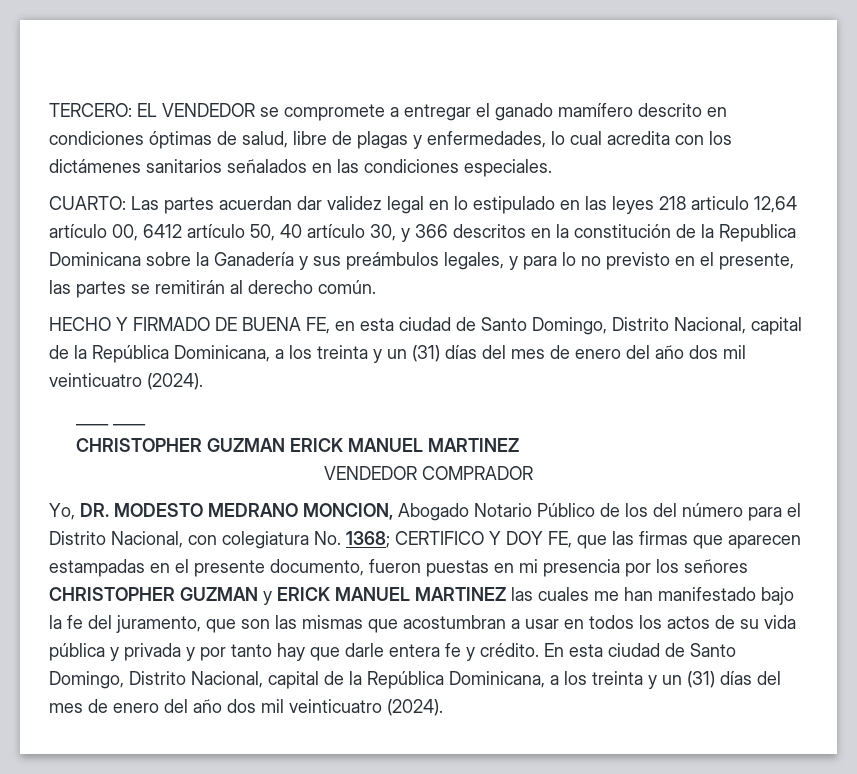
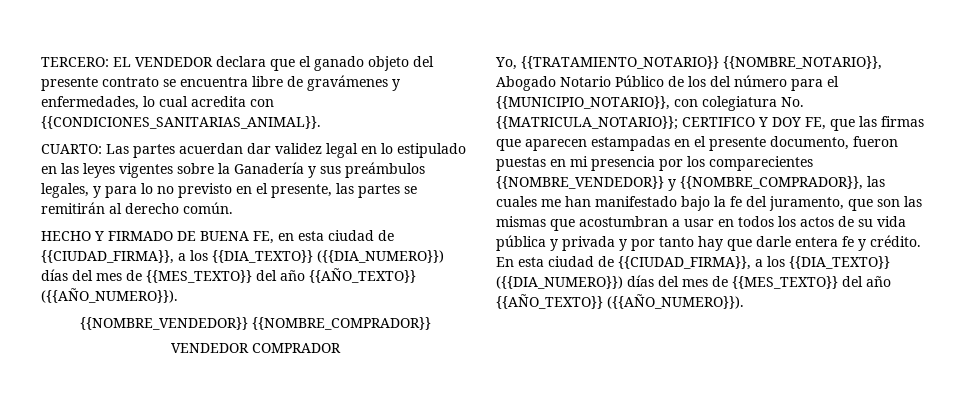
- TERCERO: EL VENDEDOR se compromete a entregar el ganado mamífero descrito en condiciones óptimas de salud, libre de plagas y enfermedades, lo cual acredita con los dictámenes sanitarios señalados en las condiciones especiales.
+ TERCERO: EL VENDEDOR declara que el ganado objeto del presente contrato se encuentra libre de gravámenes y enfermedades, lo cual acredita con {{CONDICIONES_SANITARIAS_ANIMAL}}.
- CUARTO: Las partes acuerdan dar validez legal en lo estipulado en las leyes 218 articulo 12,64 artículo 00, 6412 artículo 50, 40 artículo 30, y 366 descritos en la constitución de la Republica Dominicana sobre la Ganadería y sus preámbulos legales, y para lo no previsto en el presente, las partes se remitirán al derecho común.
+ CUARTO: Las partes acuerdan dar validez legal en lo estipulado en las leyes vigentes sobre la Ganadería y sus preámbulos legales, y para lo no previsto en el presente, las partes se remitirán al derecho común.
- HECHO Y FIRMADO DE BUENA FE, en esta ciudad de Santo Domingo, Distrito Nacional, capital de la República Dominicana, a los treinta y un (31) días del mes de enero del año dos mil veinticuatro (2024).
- ____ ____
- CHRISTOPHER GUZMAN ERICK MANUEL MARTINEZ
+ HECHO Y FIRMADO DE BUENA FE, en esta ciudad de {{CIUDAD_FIRMA}}, a los {{DIA_TEXTO}} ({{DIA_NUMERO}}) días del mes de {{MES_TEXTO}} del año {{AÑO_TEXTO}} ({{AÑO_NUMERO}}).
+ {{NOMBRE_VENDEDOR}} {{NOMBRE_COMPRADOR}}
- Yo, DR. MODESTO MEDRANO MONCION, Abogado Notario Público de los del número para el Distrito Nacional, con colegiatura No. 1368;
+ Yo, {{TRATAMIENTO_NOTARIO}} {{NOMBRE_NOTARIO}}, Abogado Notario Público de los del número para el {{MUNICIPIO_NOTARIO}}, con colegiatura No. {{MATRICULA_NOTARIO}};
- CERTIFICO Y DOY FE, que las firmas que aparecen estampadas en el presente documento, fueron puestas en mi presencia por los señores CHRISTOPHER GUZMAN y ERICK MANUEL MARTINEZ las cuales me han manifestado bajo la fe del juramento, que son las mismas que acostumbran a usar en todos los actos de su vida pública y privada y por tanto hay que darle entera fe y crédito.
+ CERTIFICO Y DOY FE, que las firmas que aparecen estampadas en el presente documento, fueron puestas en mi presencia por los comparecientes {{NOMBRE_VENDEDOR}} y {{NOMBRE_COMPRADOR}}, las cuales me han manifestado bajo la fe del juramento, que son las mismas que acostumbran a usar en todos los actos de su vida pública y privada y por tanto hay que darle entera fe y crédito.
- En esta ciudad de Santo Domingo, Distrito Nacional, capital de la República Dominicana, a los treinta y un (31) días del mes de enero del año dos mil veinticuatro (2024).
+ En esta ciudad de {{CIUDAD_FIRMA}}, a los {{DIA_TEXTO}} ({{DIA_NUMERO}}) días del mes de {{MES_TEXTO}} del año {{AÑO_TEXTO}} ({{AÑO_NUMERO}}).

